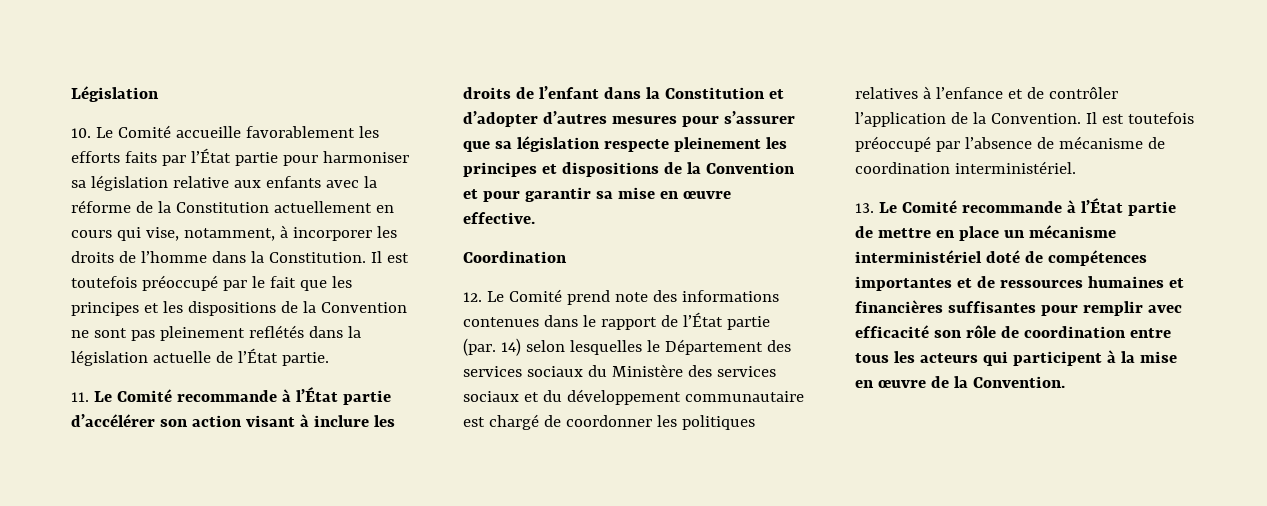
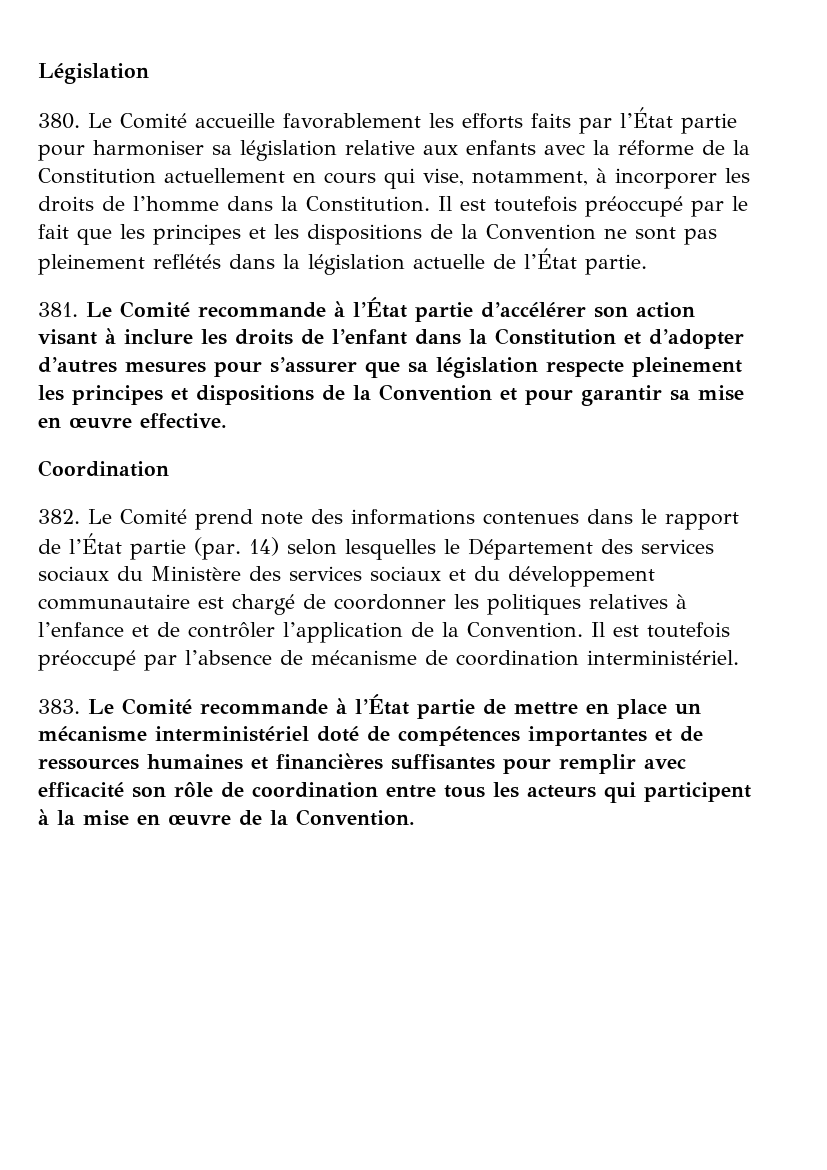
- 10. Le Comité accueille favorablement les efforts faits par l’État partie pour harmoniser sa législation relative aux enfants avec la réforme de la Constitution actuellement en cours qui vise, notamment, à incorporer les droits de l’homme dans la Constitution.
+ 380. Le Comité accueille favorablement les efforts faits par l’État partie pour harmoniser sa législation relative aux enfants avec la réforme de la Constitution actuellement en cours qui vise, notamment, à incorporer les droits de l’homme dans la Constitution.
- 11. Le Comité recommande à l’État partie d’accélérer son action visant à inclure les droits de l’enfant dans la Constitution et d’adopter d’autres mesures pour s’assurer que sa législation respecte pleinement les principes et dispositions de la Convention et pour garantir sa mise en œuvre effective.
+ 381. Le Comité recommande à l’État partie d’accélérer son action visant à inclure les droits de l’enfant dans la Constitution et d’adopter d’autres mesures pour s’assurer que sa législation respecte pleinement les principes et dispositions de la Convention et pour garantir sa mise en œuvre effective.
- 12. Le Comité prend note des informations contenues dans le rapport de l’État partie (par.
+ 382. Le Comité prend note des informations contenues dans le rapport de l’État partie (par.
- 13. Le Comité recommande à l’État partie de mettre en place un mécanisme interministériel doté de compétences importantes et de ressources humaines et financières suffisantes pour remplir avec efficacité son rôle de coordination entre tous les acteurs qui participent à la mise en œuvre de la Convention.
+ 383. Le Comité recommande à l’État partie de mettre en place un mécanisme interministériel doté de compétences importantes et de ressources humaines et financières suffisantes pour remplir avec efficacité son rôle de coordination entre tous les acteurs qui participent à la mise en œuvre de la Convention.

